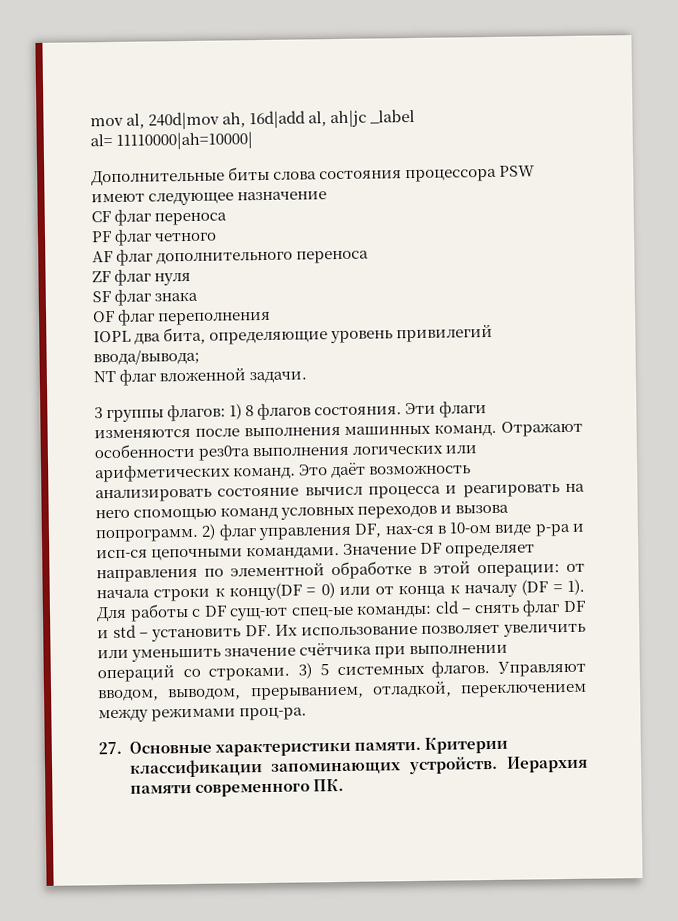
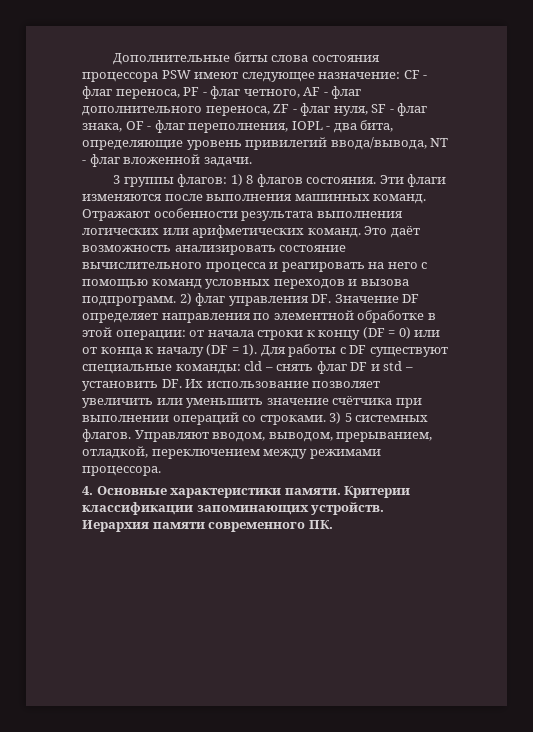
- mov al, 240d|mov ah, 16d|add al, ah|jc _label
- al= 11110000|ah=10000|
- Дополнительные биты слова состояния процессора PSW имеют следующее назначение
- CF флаг переноса
- PF флаг четного
- AF флаг дополнительного переноса
- ZF флаг нуля
- SF флаг знака
- OF флаг переполнения
- IOPL два бита, определяющие уровень привилегий ввода/вывода;
- NT флаг вложенной задачи.
+ Дополнительные биты слова состояния процессора PSW имеют следующее назначение: CF - флаг переноса, PF - флаг четного, AF - флаг дополнительного переноса, ZF - флаг нуля, SF - флаг знака, OF - флаг переполнения, IOPL - два бита, определяющие уровень привилегий ввода/вывода, NT - флаг вложенной задачи.
- Отражают особенности рез0та выполнения логических или арифметических команд.
+ Отражают особенности результата выполнения логических или арифметических команд.
- Это даёт возможность анализировать состояние вычисл процесса и реагировать на него спомощью команд условных переходов и вызова попрограмм.
+ Это даёт возможность анализировать состояние вычислительного процесса и реагировать на него с помощью команд условных переходов и вызова подпрограмм.
- 2) флаг управления DF, нах-ся в 10-ом виде р-ра и исп-ся цепочными командами. Значение DF определяет направления по элементной обработке в этой операции: от начала строки к концу(DF = 0) или от конца к началу (DF = 1).
+ 2) флаг управления DF. Значение DF определяет направления по элементной обработке в этой операции: от начала строки к концу (DF = 0) или от конца к началу (DF = 1).
- Для работы с DF сущ-ют спец-ые команды: cld – снять флаг DF и std – установить DF. Их использование позволяет увеличить или уменьшить значение счётчика при выполнении операций со строками.
+ Для работы с DF существуют специальные команды: cld – снять флаг DF и std – установить DF. Их использование позволяет увеличить или уменьшить значение счётчика при выполнении операций со строками.
- Управляют вводом, выводом, прерыванием, отладкой, переключением между режимами проц-ра.
- 27. Основные характеристики памяти.
+ Управляют вводом, выводом, прерыванием, отладкой, переключением между режимами процессора.
+ 4. Основные характеристики памяти.

